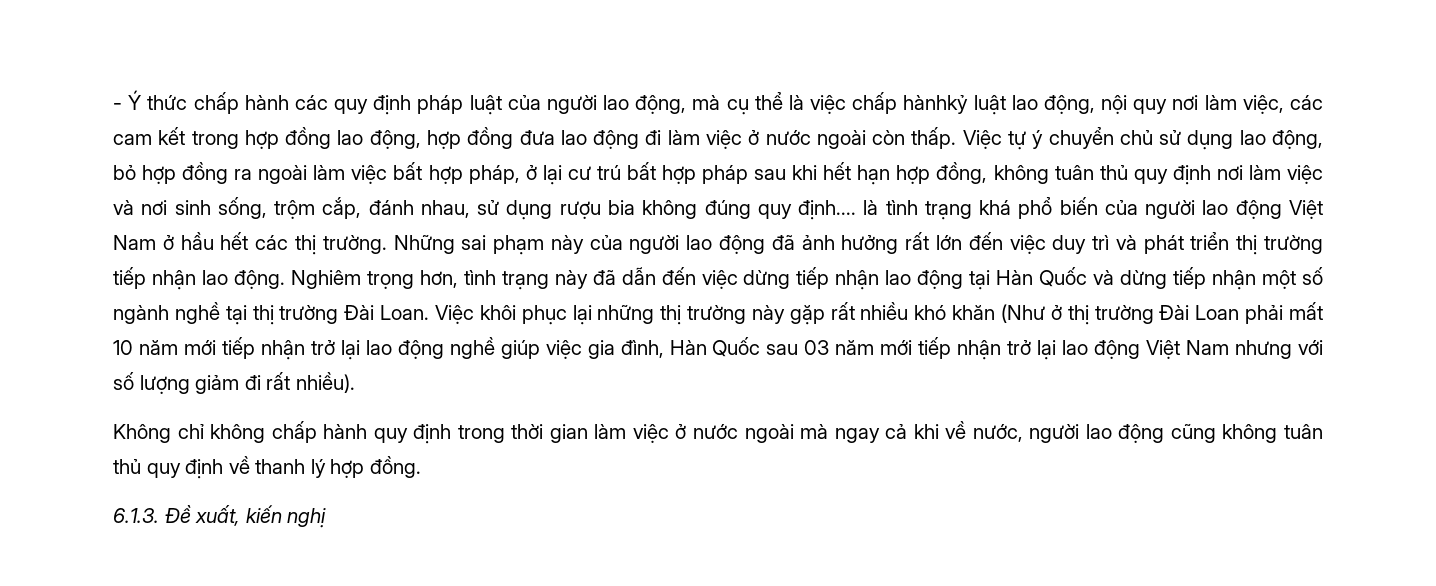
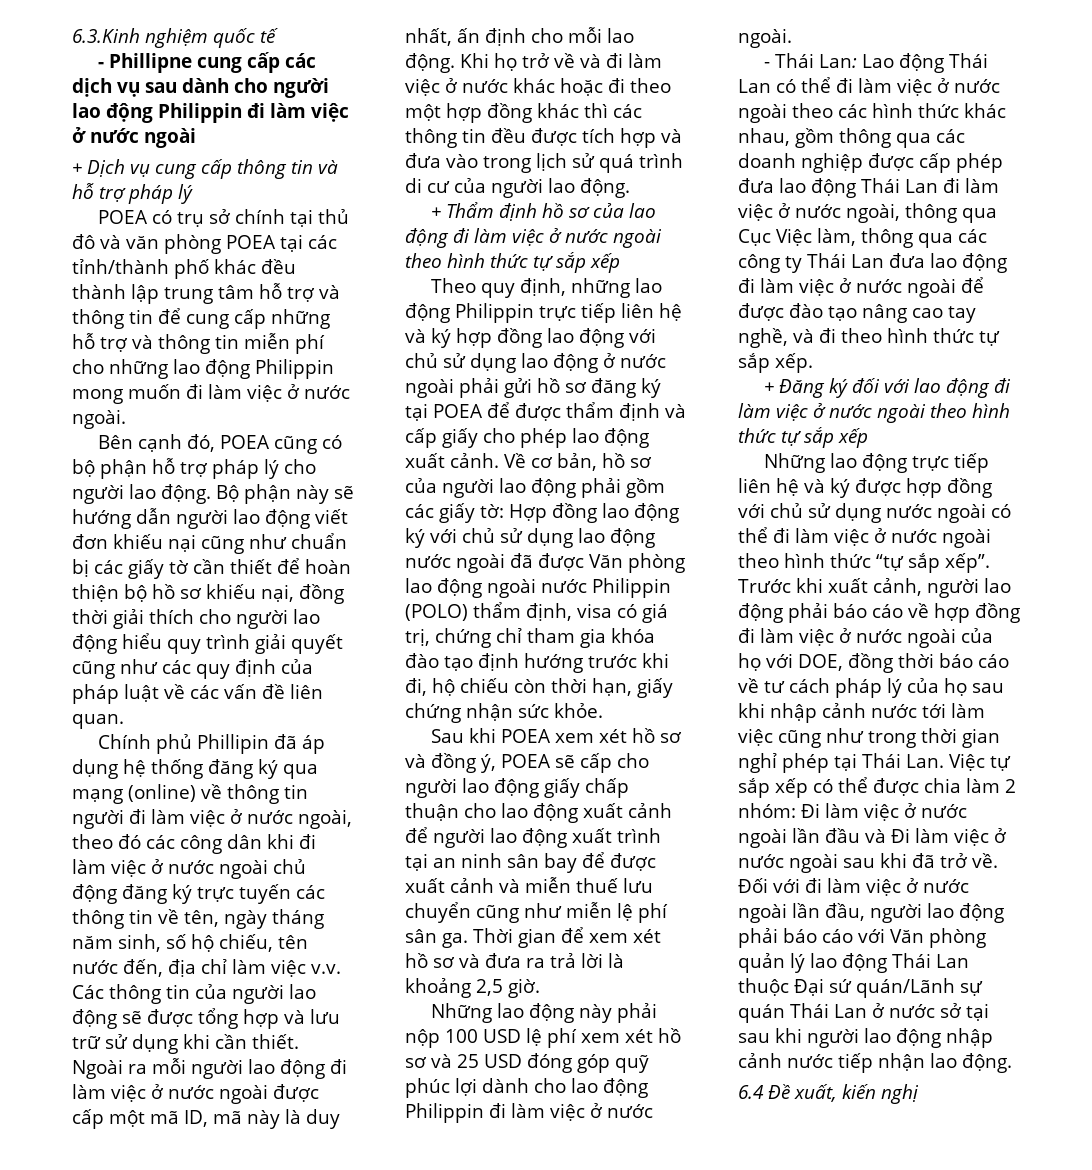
- - Ý thức chấp hành các quy định pháp luật của người lao động, mà cụ thể là việc chấp hànhkỷ luật lao động, nội quy nơi làm việc, các cam kết trong hợp đồng lao động, hợp đồng đưa lao động đi làm việc ở nước ngoài còn thấp. Việc tự ý chuyển chủ sử dụng lao động, bỏ hợp đồng ra ngoài làm việc bất hợp pháp, ở lại cư trú bất hợp pháp sau khi hết hạn hợp đồng, không tuân thủ quy định nơi làm việc và nơi sinh sống, trộm cắp, đánh nhau, sử dụng rượu bia không đúng quy định.... là tình trạng khá phổ biến của người lao động Việt Nam ở hầu hết các thị trường. Những sai phạm này của người lao động đã ảnh hưởng rất lớn đến việc duy trì và phát triển thị trường tiếp nhận lao động. Nghiêm trọng hơn, tình trạng này đã dẫn đến việc dừng tiếp nhận lao động tại Hàn Quốc và dừng tiếp nhận một số ngành nghề tại thị trường Đài Loan. Việc khôi phục lại những thị trường này gặp rất nhiều khó khăn (Như ở thị trường Đài Loan phải mất 10 năm mới tiếp nhận trở lại lao động nghề giúp việc gia đình, Hàn Quốc sau 03 năm mới tiếp nhận trở lại lao động Việt Nam nhưng với số lượng giảm đi rất nhiều).
- Không chỉ không chấp hành quy định trong thời gian làm việc ở nước ngoài mà ngay cả khi về nước, người lao động cũng không tuân thủ quy định về thanh lý hợp đồng.
- 6.1.3. Đề xuất, kiến nghị
+ 6.3.Kinh nghiệm quốc tế
+ - Phillipne cung cấp các dịch vụ sau dành cho người lao động Philippin đi làm việc ở nước ngoài
+ + Dịch vụ cung cấp thông tin và hỗ trợ pháp lý
+ POEA có trụ sở chính tại thủ đô và văn phòng POEA tại các tỉnh/thành phố khác đều thành lập trung tâm hỗ trợ và thông tin để cung cấp những hỗ trợ và thông tin miễn phí cho những lao động Philippin mong muốn đi làm việc ở nước ngoài.
+ Bên cạnh đó, POEA cũng có bộ phận hỗ trợ pháp lý cho người lao động. Bộ phận này sẽ hướng dẫn người lao động viết đơn khiếu nại cũng như chuẩn bị các giấy tờ cần thiết để hoàn thiện bộ hồ sơ khiếu nại, đồng thời giải thích cho người lao động hiểu quy trình giải quyết cũng như các quy định của pháp luật về các vấn đề liên quan.
+ Chính phủ Phillipin đã áp dụng hệ thống đăng ký qua mạng (online) về thông tin người đi làm việc ở nước ngoài, theo đó các công dân khi đi làm việc ở nước ngoài chủ động đăng ký trực tuyến các thông tin về tên, ngày tháng năm sinh, số hộ chiếu, tên nước đến, địa chỉ làm việc v.v. Các thông tin của người lao động sẽ được tổng hợp và lưu trữ sử dụng khi cần thiết. Ngoài ra mỗi người lao động đi làm việc ở nước ngoài được cấp một mã ID, mã này là duy nhất, ấn định cho mỗi lao động. Khi họ trở về và đi làm việc ở nước khác hoặc đi theo một hợp đồng khác thì các thông tin đều được tích hợp và đưa vào trong lịch sử quá trình di cư của người lao động.
+ + Thẩm định hồ sơ của lao động đi làm việc ở nước ngoài theo hình thức tự sắp xếp
+ Theo quy định, những lao động Philippin trực tiếp liên hệ và ký hợp đồng lao động với chủ sử dụng lao động ở nước ngoài phải gửi hồ sơ đăng ký tại POEA để được thẩm định và cấp giấy cho phép lao động xuất cảnh. Về cơ bản, hồ sơ của người lao động phải gồm các giấy tờ: Hợp đồng lao động ký với chủ sử dụng lao động nước ngoài đã được Văn phòng lao động ngoài nước Philippin (POLO) thẩm định, visa có giá trị, chứng chỉ tham gia khóa đào tạo định hướng trước khi đi, hộ chiếu còn thời hạn, giấy chứng nhận sức khỏe.
+ Sau khi POEA xem xét hồ sơ và đồng ý, POEA sẽ cấp cho người lao động giấy chấp thuận cho lao động xuất cảnh để người lao động xuất trình tại an ninh sân bay để được xuất cảnh và miễn thuế lưu chuyển cũng như miễn lệ phí sân ga. Thời gian để xem xét hồ sơ và đưa ra trả lời là khoảng 2,5 giờ.
+ Những lao động này phải nộp 100 USD lệ phí xem xét hồ sơ và 25 USD đóng góp quỹ phúc lợi dành cho lao động Philippin đi làm việc ở nước ngoài.
+ - Thái Lan: Lao động Thái Lan có thể đi làm việc ở nước ngoài theo các hình thức khác nhau, gồm thông qua các doanh nghiệp được cấp phép đưa lao động Thái Lan đi làm việc ở nước ngoài, thông qua Cục Việc làm, thông qua các công ty Thái Lan đưa lao động đi làm việc ở nước ngoài để được đào tạo nâng cao tay nghề, và đi theo hình thức tự sắp xếp.
+ + Đăng ký đối với lao động đi làm việc ở nước ngoài theo hình thức tự sắp xếp
+ Những lao động trực tiếp liên hệ và ký được hợp đồng với chủ sử dụng nước ngoài có thể đi làm việc ở nước ngoài theo hình thức “tự sắp xếp”. Trước khi xuất cảnh, người lao động phải báo cáo về hợp đồng đi làm việc ở nước ngoài của họ với DOE, đồng thời báo cáo về tư cách pháp lý của họ sau khi nhập cảnh nước tới làm việc cũng như trong thời gian nghỉ phép tại Thái Lan. Việc tự sắp xếp có thể được chia làm 2 nhóm: Đi làm việc ở nước ngoài lần đầu và Đi làm việc ở nước ngoài sau khi đã trở về. Đối với đi làm việc ở nước ngoài lần đầu, người lao động phải báo cáo với Văn phòng quản lý lao động Thái Lan thuộc Đại sứ quán/Lãnh sự quán Thái Lan ở nước sở tại sau khi người lao động nhập cảnh nước tiếp nhận lao động.
+ 6.4 Đề xuất, kiến nghị

